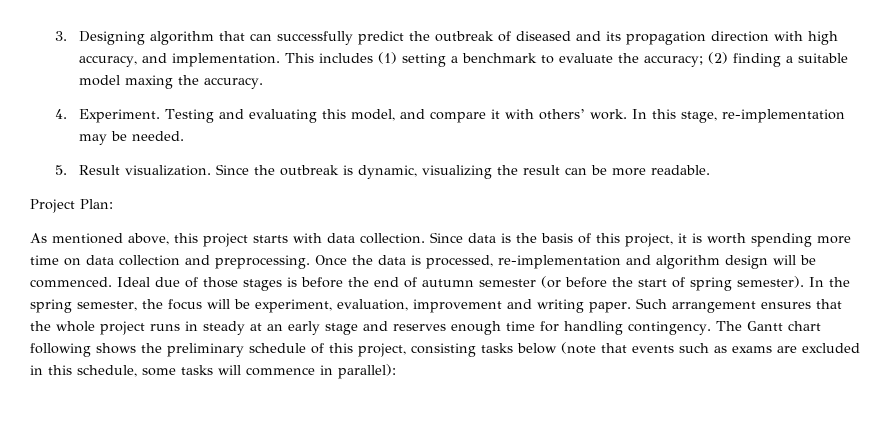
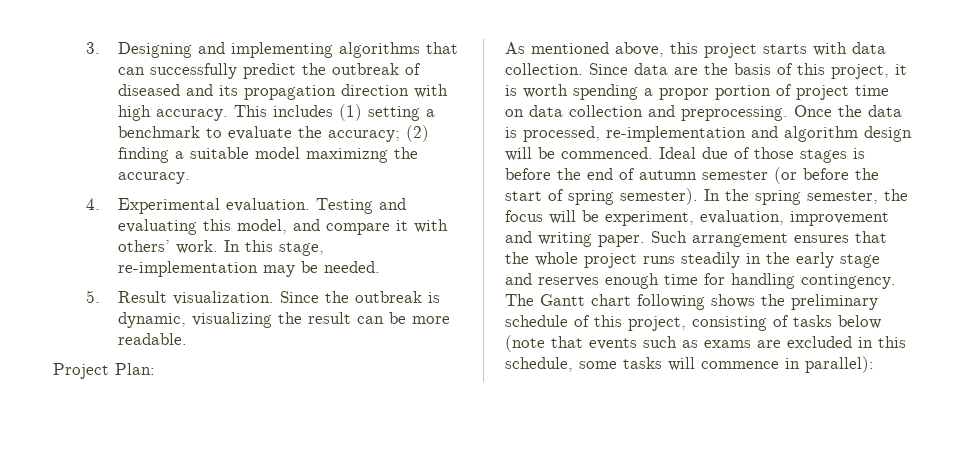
- 3. Designing algorithm that can successfully predict the outbreak of diseased and its propagation direction with high accuracy, and implementation.
+ 3. Designing and implementing algorithms that can successfully predict the outbreak of diseased and its propagation direction with high accuracy.
- This includes (1) setting a benchmark to evaluate the accuracy; (2) finding a suitable model maxing the accuracy.
+ This includes (1) setting a benchmark to evaluate the accuracy; (2) finding a suitable model maximizng the accuracy.
- 4. Experiment.
+ 4. Experimental evaluation.
- Since data is the basis of this project, it is worth spending more time on data collection and preprocessing.
+ Since data are the basis of this project, it is worth spending a propor portion of project time on data collection and preprocessing.
- Such arrangement ensures that the whole project runs in steady at an early stage and reserves enough time for handling contingency.
+ Such arrangement ensures that the whole project runs steadily in the early stage and reserves enough time for handling contingency.
- The Gantt chart following shows the preliminary schedule of this project, consisting tasks below (note that events such as exams are excluded in this schedule, some tasks will commence in parallel):
+ The Gantt chart following shows the preliminary schedule of this project, consisting of tasks below (note that events such as exams are excluded in this schedule, some tasks will commence in parallel):

